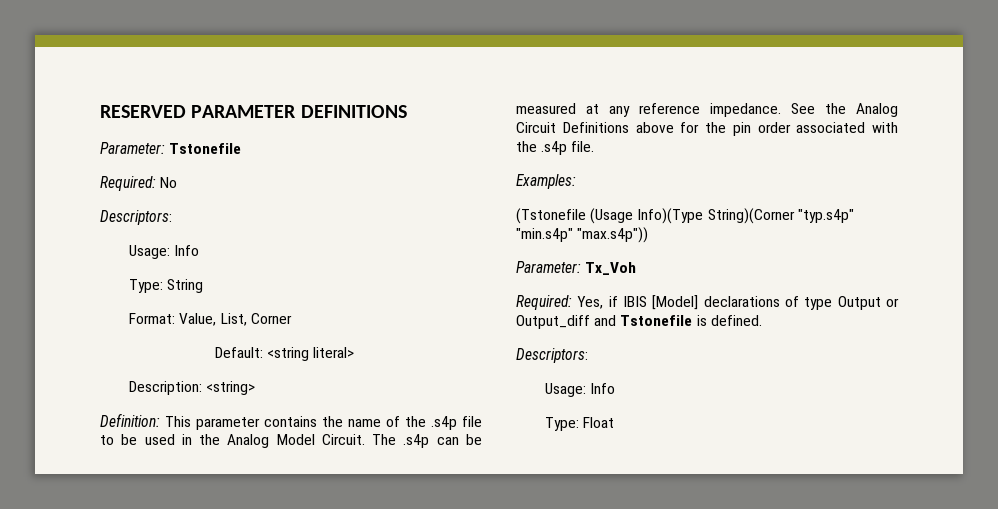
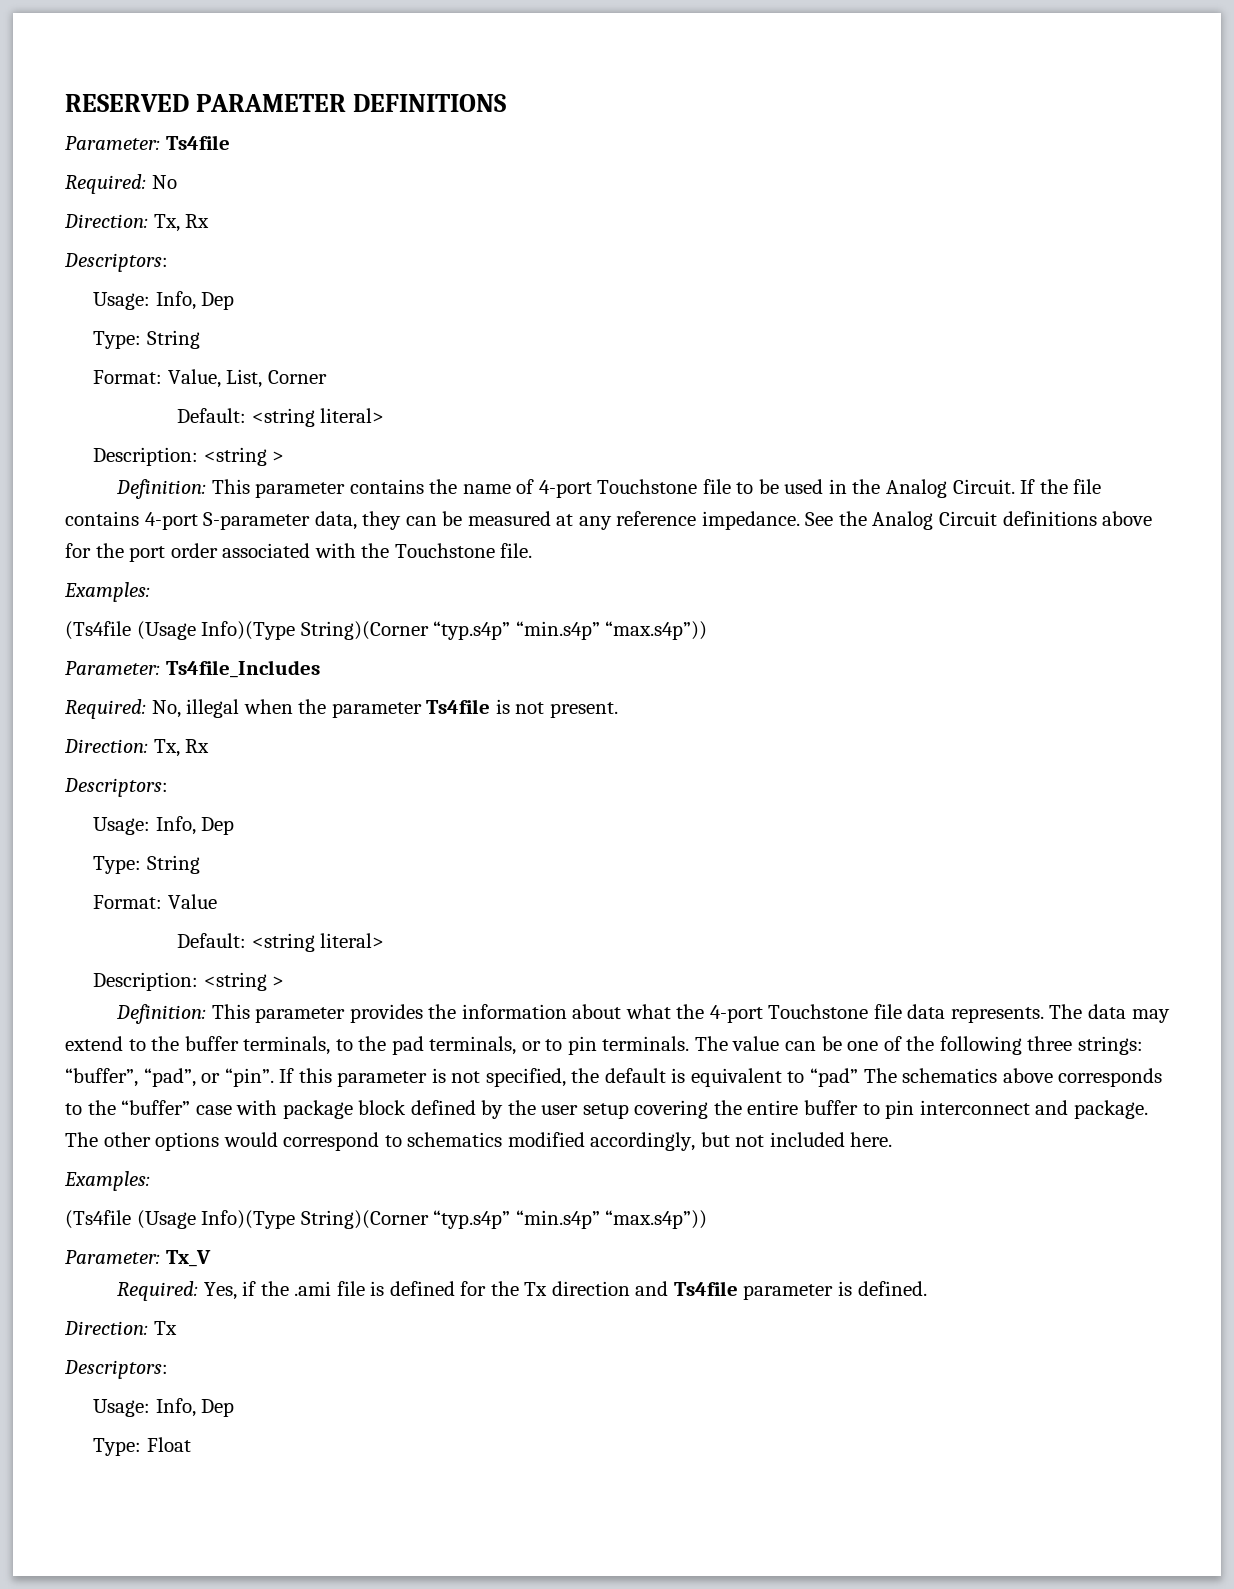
- Parameter: Tstonefile
+ Parameter: Ts4file
  Required: No
+ Direction: Tx, Rx
  Descriptors:
- Usage: Info
+ Usage: Info, Dep
  Format: Value, List, Corner
  Default: <string literal>
- Description: <string>
+ Description: <string >
- Definition: This parameter contains the name of the .s4p file to be used in the Analog Model Circuit. The .s4p can be measured at any reference impedance.
+ Definition: This parameter contains the name of 4-port Touchstone file to be used in the Analog Circuit. If the file contains 4-port S-parameter data, they can be measured at any reference impedance.
- See the Analog Circuit Definitions above for the pin order associated with the .s4p file.
+ See the Analog Circuit definitions above for the port order associated with the Touchstone file.
  Examples:
- (Tstonefile (Usage Info)(Type String)(Corner "typ.s4p" "min.s4p" "max.s4p"))
- Parameter: Tx_Voh
- Required: Yes, if IBIS [Model] declarations of type Output or Output_diff and Tstonefile is defined.
+ (Ts4file (Usage Info)(Type String)(Corner “typ.s4p” “min.s4p” “max.s4p”))
+ Parameter: Ts4file_Includes
+ Required: No, illegal when the parameter Ts4file is not present.
+ Direction: Tx, Rx
  Descriptors:
- Usage: Info
+ Usage: Info, Dep
+ Type: String
+ Format: Value
+ Default: <string literal>
+ Description: <string >
+ Definition: This parameter provides the information about what the 4-port Touchstone file data represents. The data may extend to the buffer terminals, to the pad terminals, or to pin terminals. The value can be one of the following three strings: “buffer”, “pad”, or “pin”. If this parameter is not specified, the default is equivalent to “pad” The schematics above corresponds to the “buffer” case with package block defined by the user setup covering the entire buffer to pin interconnect and package. The other options would correspond to schematics modified accordingly, but not included here.
+ Examples:
+ (Ts4file (Usage Info)(Type String)(Corner “typ.s4p” “min.s4p” “max.s4p”))
+ Parameter: Tx_V
+ Required: Yes, if the .ami file is defined for the Tx direction and Ts4file parameter is defined.
+ Direction: Tx
+ Descriptors:
+ Usage: Info, Dep

